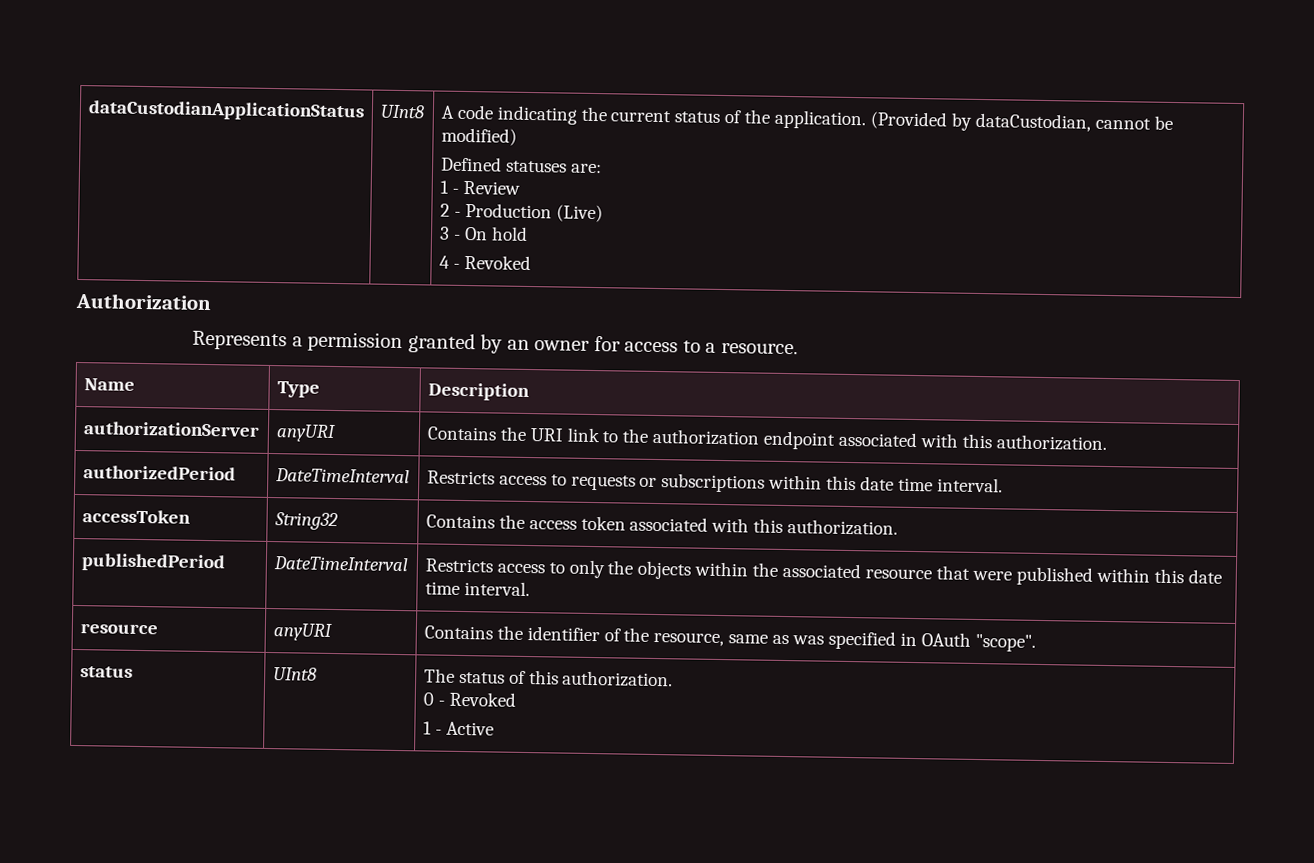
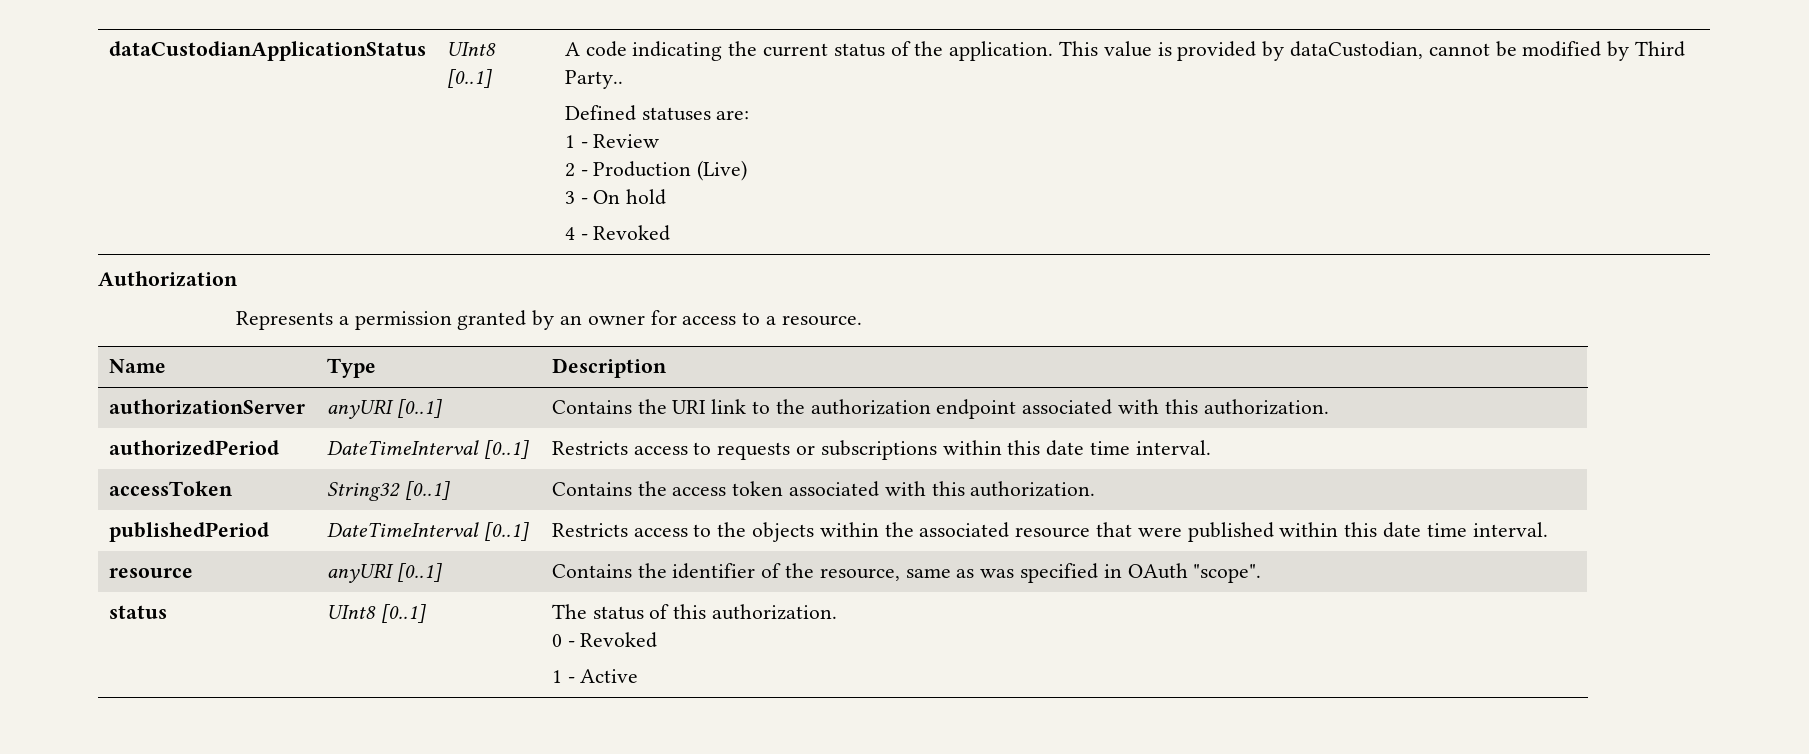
- dataCustodianApplicationStatus | UInt8
+ dataCustodianApplicationStatus | UInt8 [0..1]
- (Provided by dataCustodian, cannot be modified)
+ This value is provided by dataCustodian, cannot be modified by Third Party..
- authorizationServer | anyURI | Contains the URI link to the authorization endpoint associated with this authorization.
+ authorizationServer | anyURI [0..1] | Contains the URI link to the authorization endpoint associated with this authorization.
- authorizedPeriod | DateTimeInterval | Restricts access to requests or subscriptions within this date time interval.
+ authorizedPeriod | DateTimeInterval [0..1] | Restricts access to requests or subscriptions within this date time interval.
- accessToken | String32 | Contains the access token associated with this authorization.
+ accessToken | String32 [0..1] | Contains the access token associated with this authorization.
- publishedPeriod | DateTimeInterval | Restricts access to only the objects within the associated resource that were published within this date time interval.
+ publishedPeriod | DateTimeInterval [0..1] | Restricts access to the objects within the associated resource that were published within this date time interval.
- resource | anyURI | Contains the identifier of the resource, same as was specified in OAuth "scope".
+ resource | anyURI [0..1] | Contains the identifier of the resource, same as was specified in OAuth "scope".
- status | UInt8 | The status of this authorization.
+ status | UInt8 [0..1] | The status of this authorization.

